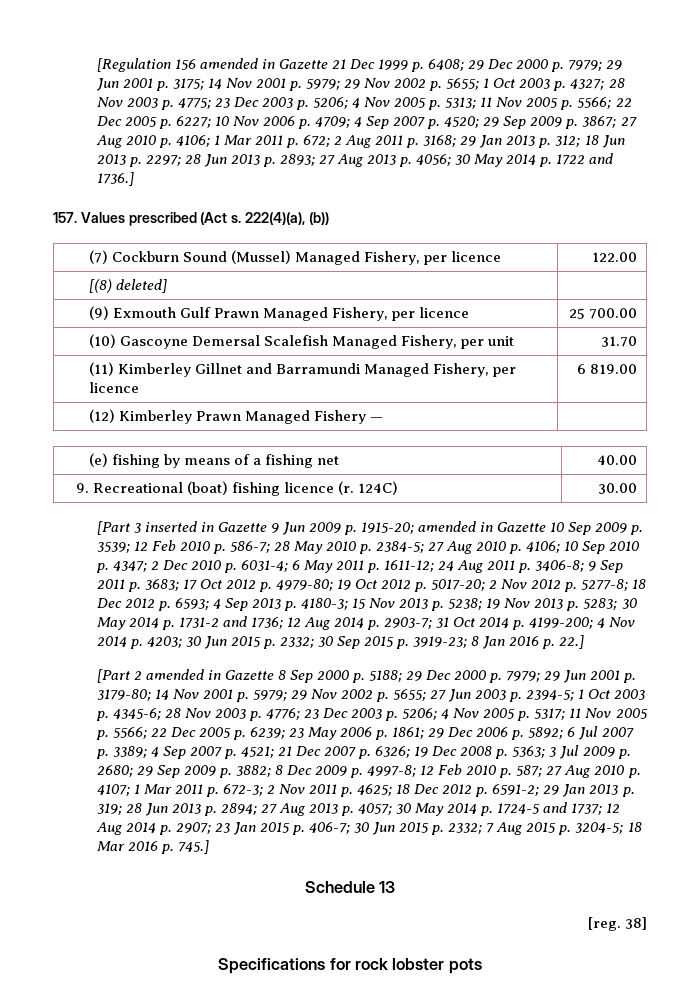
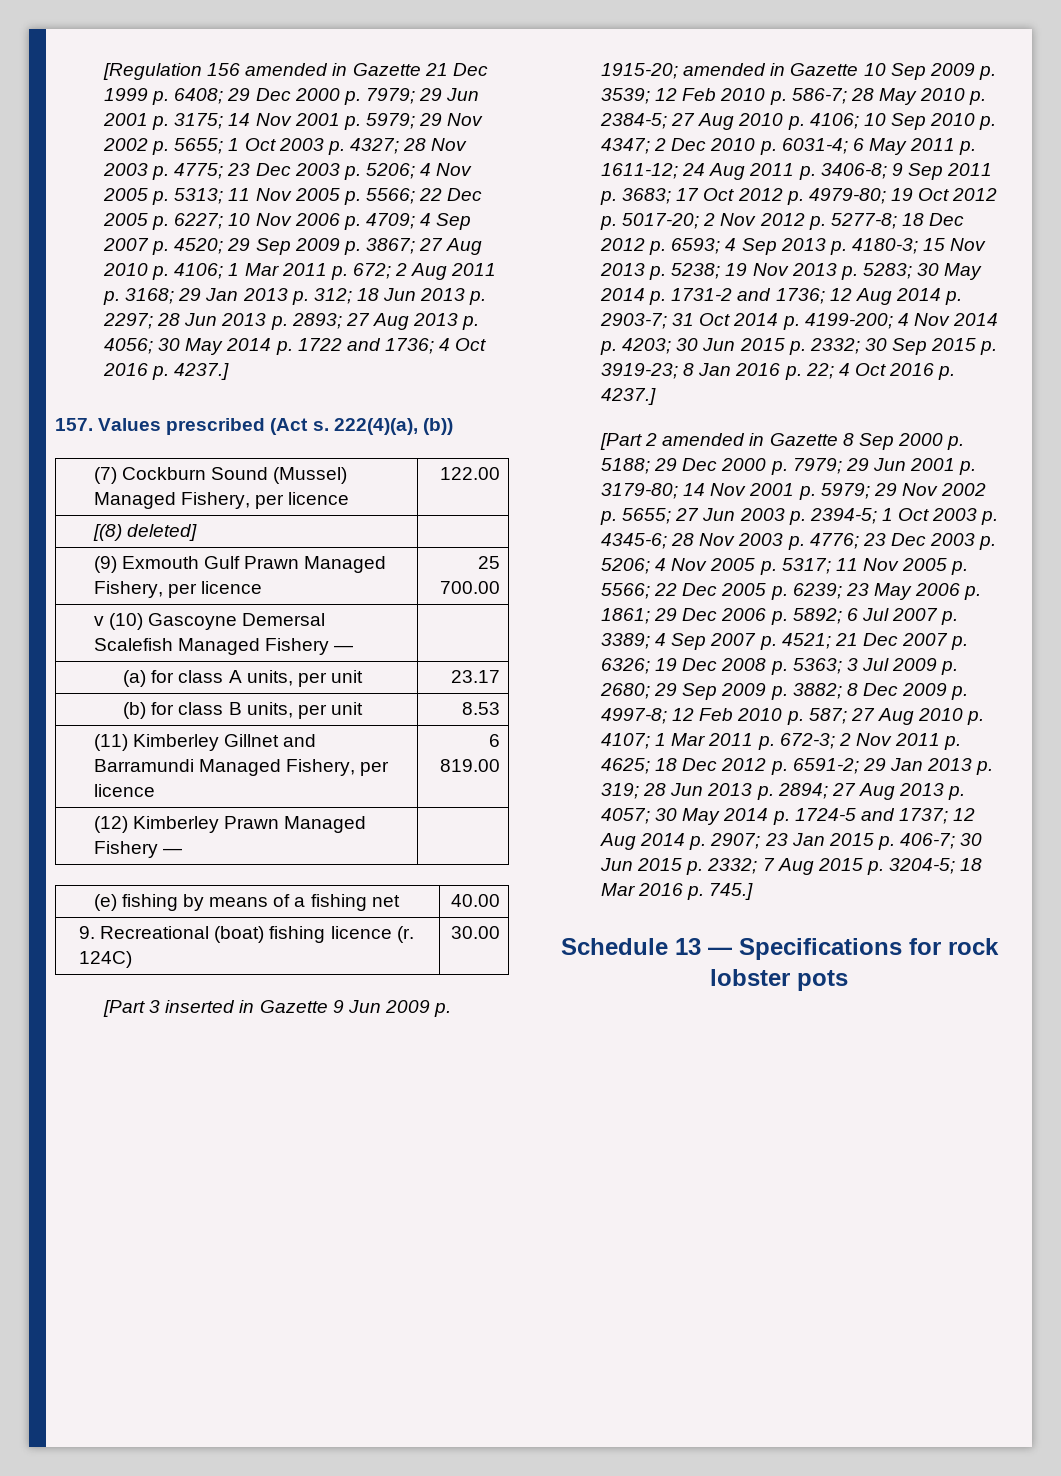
- 30 May 2014 p. 1722 and 1736.]
+ 30 May 2014 p. 1722 and 1736; 4 Oct 2016 p. 4237.]
- (10) Gascoyne Demersal Scalefish Managed Fishery, per unit | 31.70
+ v (10) Gascoyne Demersal Scalefish Managed Fishery — |
+ (a) for class A units, per unit | 23.17
+ (b) for class B units, per unit | 8.53
- 8 Jan 2016 p. 22.]
+ 8 Jan 2016 p. 22; 4 Oct 2016 p. 4237.]
- Schedule 13
- [reg. 38]
- Specifications for rock lobster pots
+ Schedule 13 — Specifications for rock lobster pots

